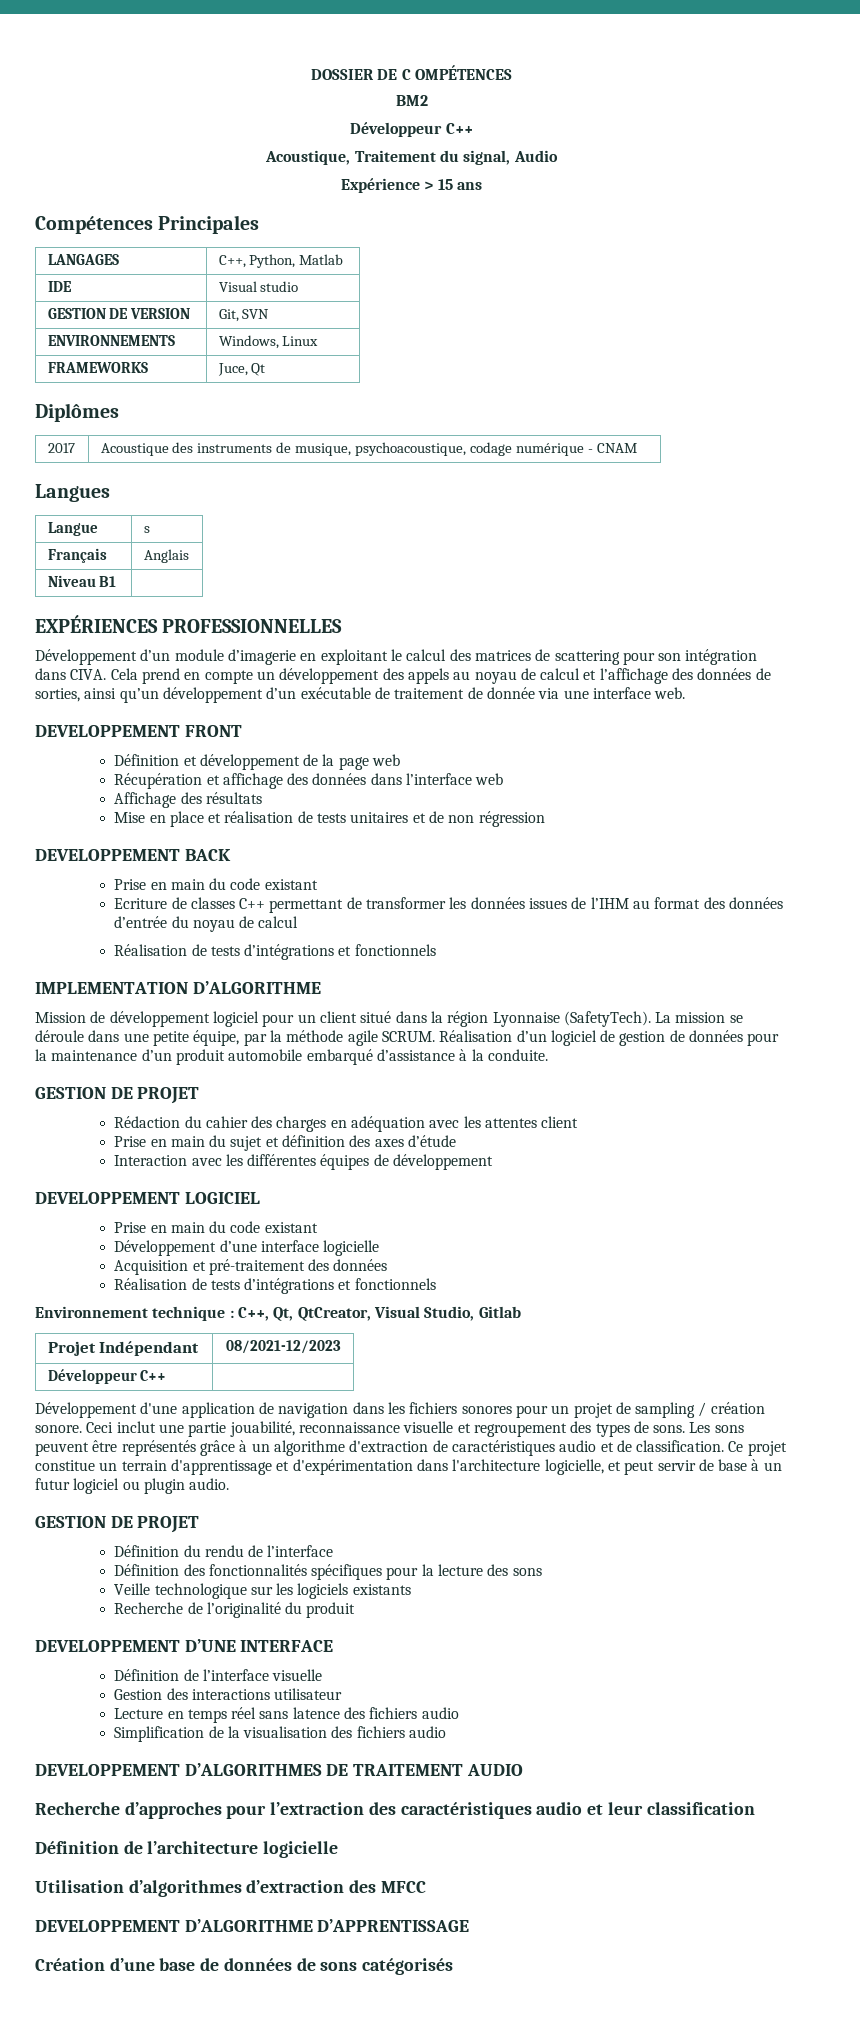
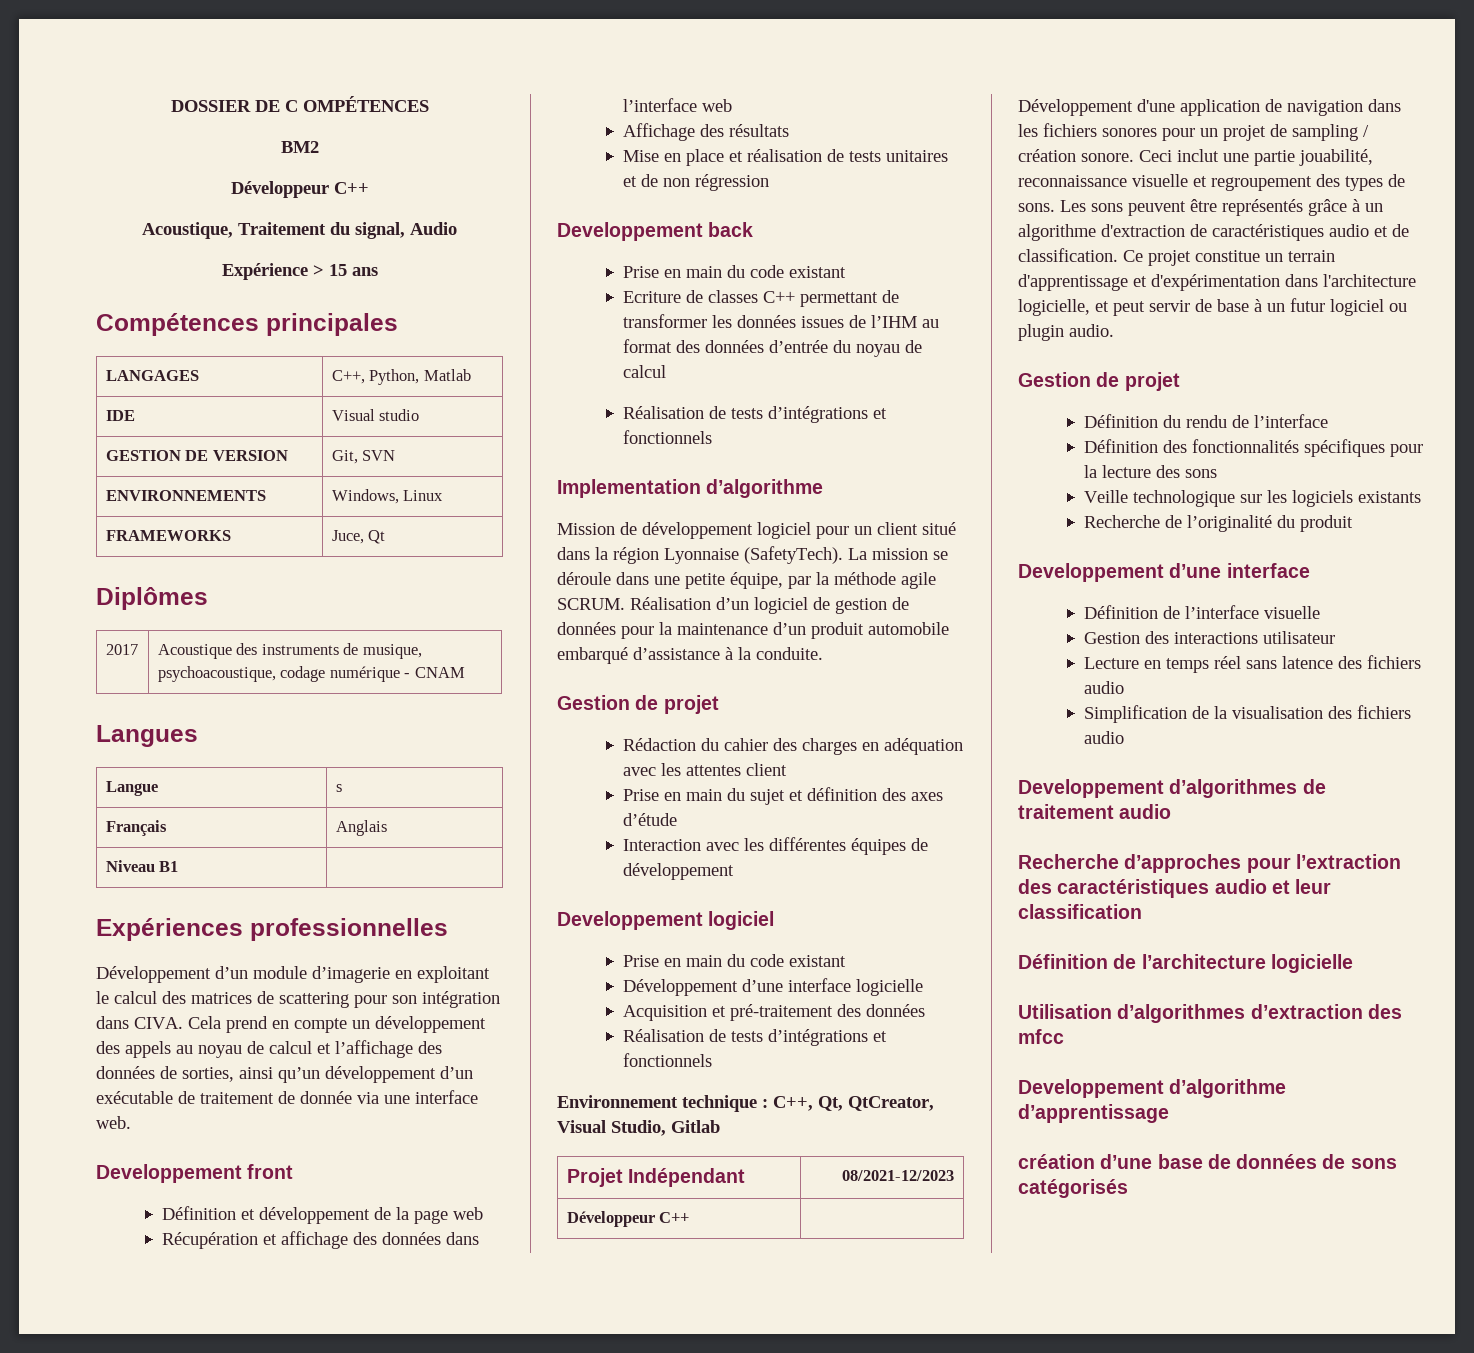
- Compétences Principales
+ Compétences principales
- EXPÉRIENCES PROFESSIONNELLES
+ Expériences professionnelles
- DEVELOPPEMENT FRONT
+ Developpement front
- DEVELOPPEMENT BACK
+ Developpement back
- IMPLEMENTATION D’ALGORITHME
+ Implementation d’algorithme
  Réalisation d’un logiciel de gestion de données pour la maintenance d’un produit automobile embarqué d’assistance à la conduite.
- GESTION DE PROJET
+ Gestion de projet
- DEVELOPPEMENT LOGICIEL
+ Developpement logiciel
  Ce projet constitue un terrain d'apprentissage et d'expérimentation dans l'architecture logicielle, et peut servir de base à un futur logiciel ou plugin audio.
- GESTION DE PROJET
+ Gestion de projet
- DEVELOPPEMENT D’UNE INTERFACE
+ Developpement d’une interface
- DEVELOPPEMENT D’ALGORITHMES DE TRAITEMENT AUDIO
+ Developpement d’algorithmes de traitement audio
- Utilisation d’algorithmes d’extraction des MFCC
- DEVELOPPEMENT D’ALGORITHME D’APPRENTISSAGE
- Création d’une base de données de sons catégorisés
+ Utilisation d’algorithmes d’extraction des mfcc
+ Developpement d’algorithme d’apprentissage
+ création d’une base de données de sons catégorisés

